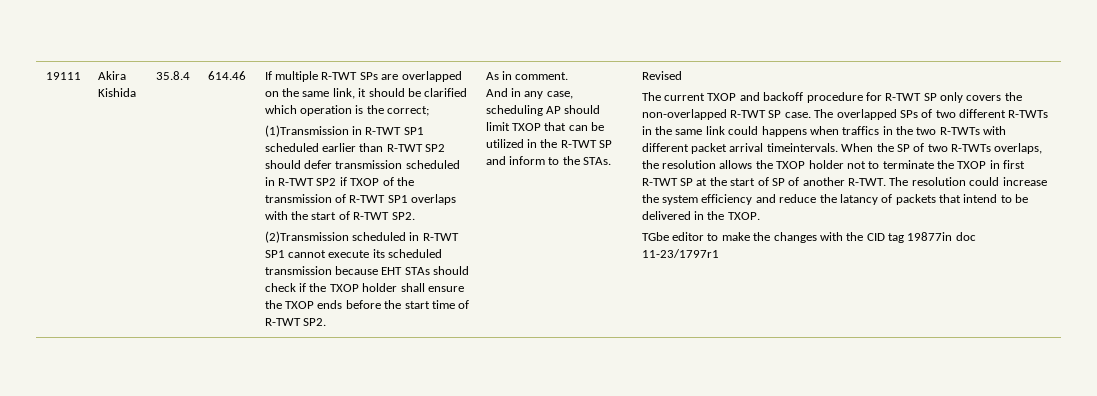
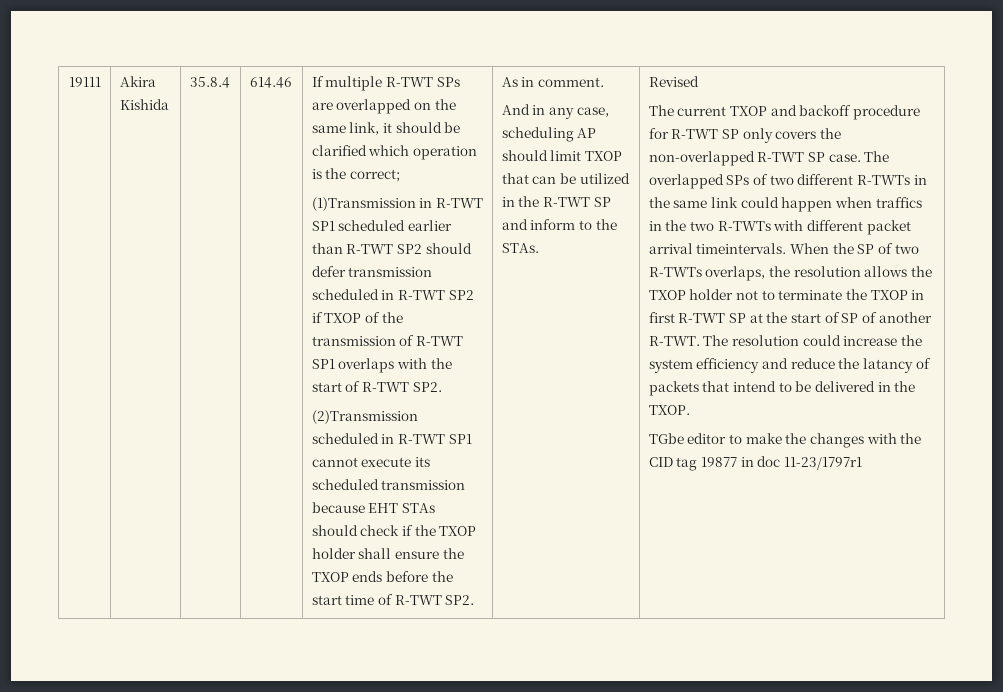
- The overlapped SPs of two different R-TWTs in the same link could happens when traffics in the two R-TWTs with different packet arrival timeintervals.
+ The overlapped SPs of two different R-TWTs in the same link could happen when traffics in the two R-TWTs with different packet arrival timeintervals.
- TGbe editor to make the changes with the CID tag 19877in doc 11-23/1797r1
+ TGbe editor to make the changes with the CID tag 19877 in doc 11-23/1797r1

